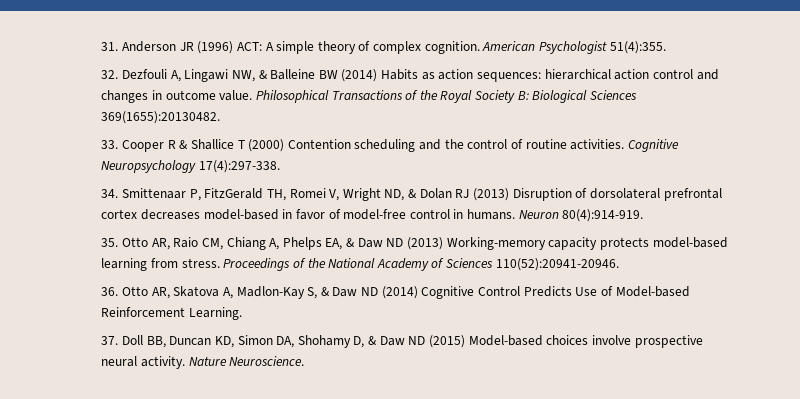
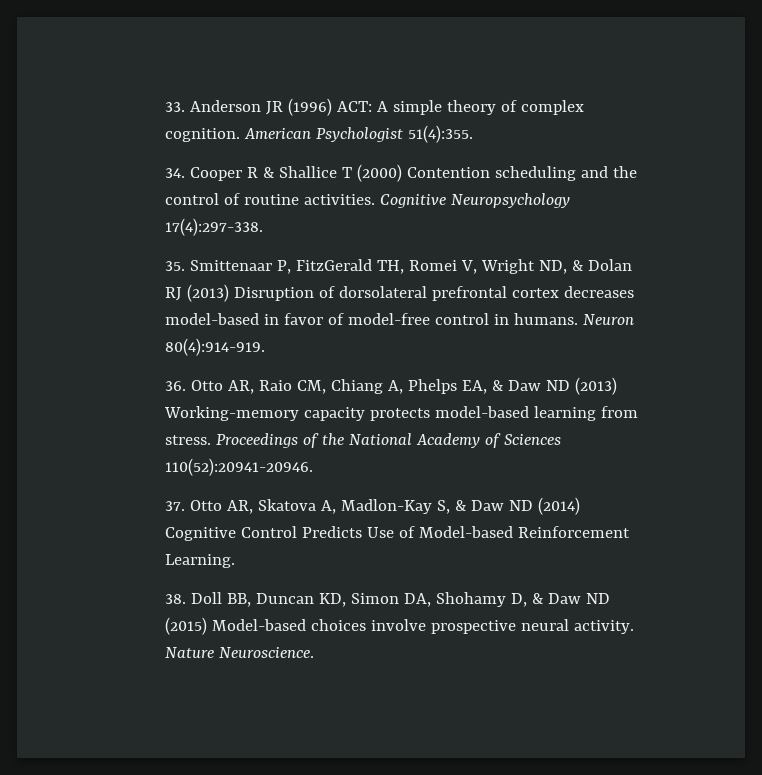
- 31. Anderson JR (1996) ACT: A simple theory of complex cognition.
+ 33. Anderson JR (1996) ACT: A simple theory of complex cognition.
- 32. Dezfouli A, Lingawi NW, & Balleine BW (2014) Habits as action sequences: hierarchical action control and changes in outcome value. Philosophical Transactions of the Royal Society B: Biological Sciences 369(1655):20130482.
- 33. Cooper R & Shallice T (2000) Contention scheduling and the control of routine activities.
+ 34. Cooper R & Shallice T (2000) Contention scheduling and the control of routine activities.
- 34. Smittenaar P, FitzGerald TH, Romei V, Wright ND, & Dolan RJ (2013) Disruption of dorsolateral prefrontal cortex decreases model-based in favor of model-free control in humans.
+ 35. Smittenaar P, FitzGerald TH, Romei V, Wright ND, & Dolan RJ (2013) Disruption of dorsolateral prefrontal cortex decreases model-based in favor of model-free control in humans.
- 35. Otto AR, Raio CM, Chiang A, Phelps EA, & Daw ND (2013) Working-memory capacity protects model-based learning from stress.
+ 36. Otto AR, Raio CM, Chiang A, Phelps EA, & Daw ND (2013) Working-memory capacity protects model-based learning from stress.
- 36. Otto AR, Skatova A, Madlon-Kay S, & Daw ND (2014) Cognitive Control Predicts Use of Model-based Reinforcement Learning.
+ 37. Otto AR, Skatova A, Madlon-Kay S, & Daw ND (2014) Cognitive Control Predicts Use of Model-based Reinforcement Learning.
- 37. Doll BB, Duncan KD, Simon DA, Shohamy D, & Daw ND (2015) Model-based choices involve prospective neural activity.
+ 38. Doll BB, Duncan KD, Simon DA, Shohamy D, & Daw ND (2015) Model-based choices involve prospective neural activity.

